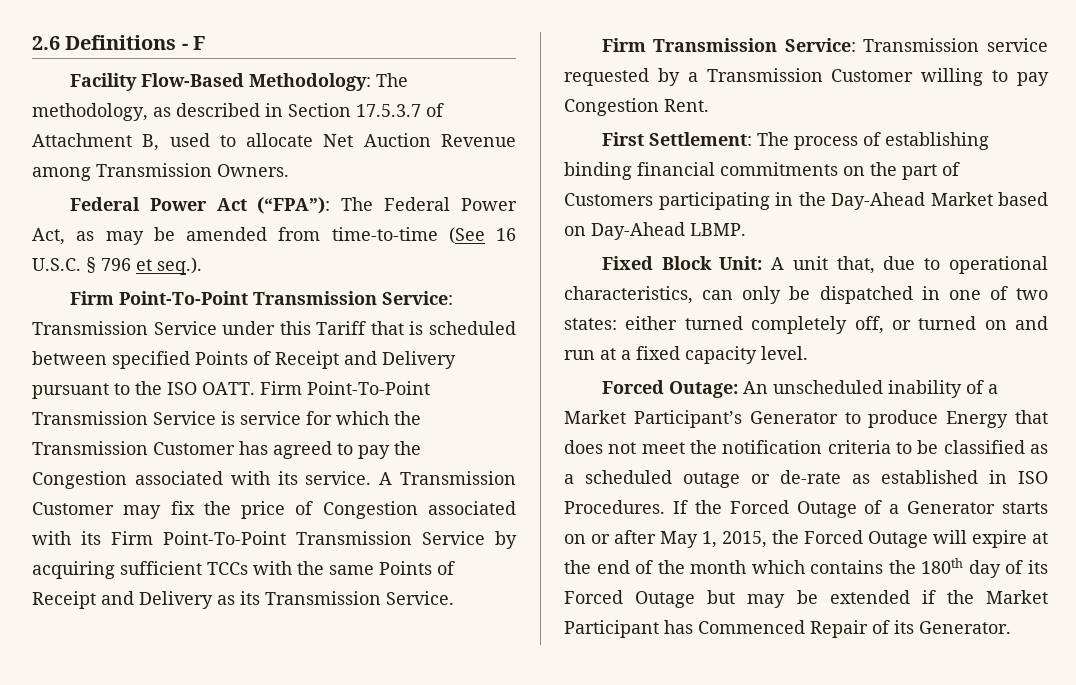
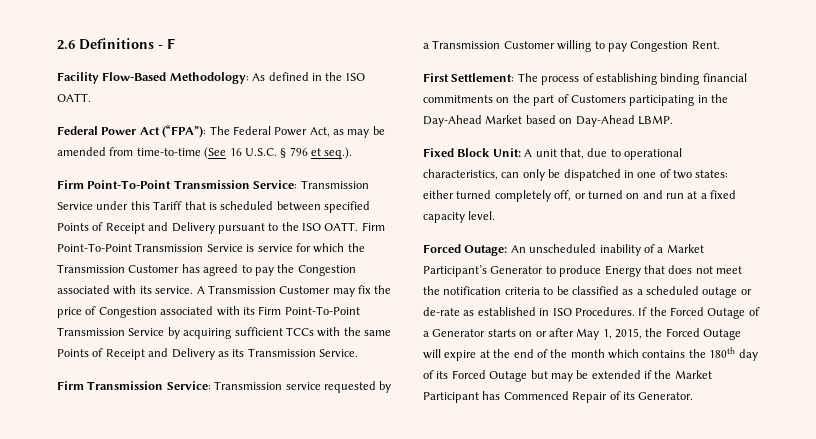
- Facility Flow-Based Methodology: The methodology, as described in Section 17.5.3.7 of Attachment B, used to allocate Net Auction Revenue among Transmission Owners.
+ Facility Flow-Based Methodology: As defined in the ISO OATT.

